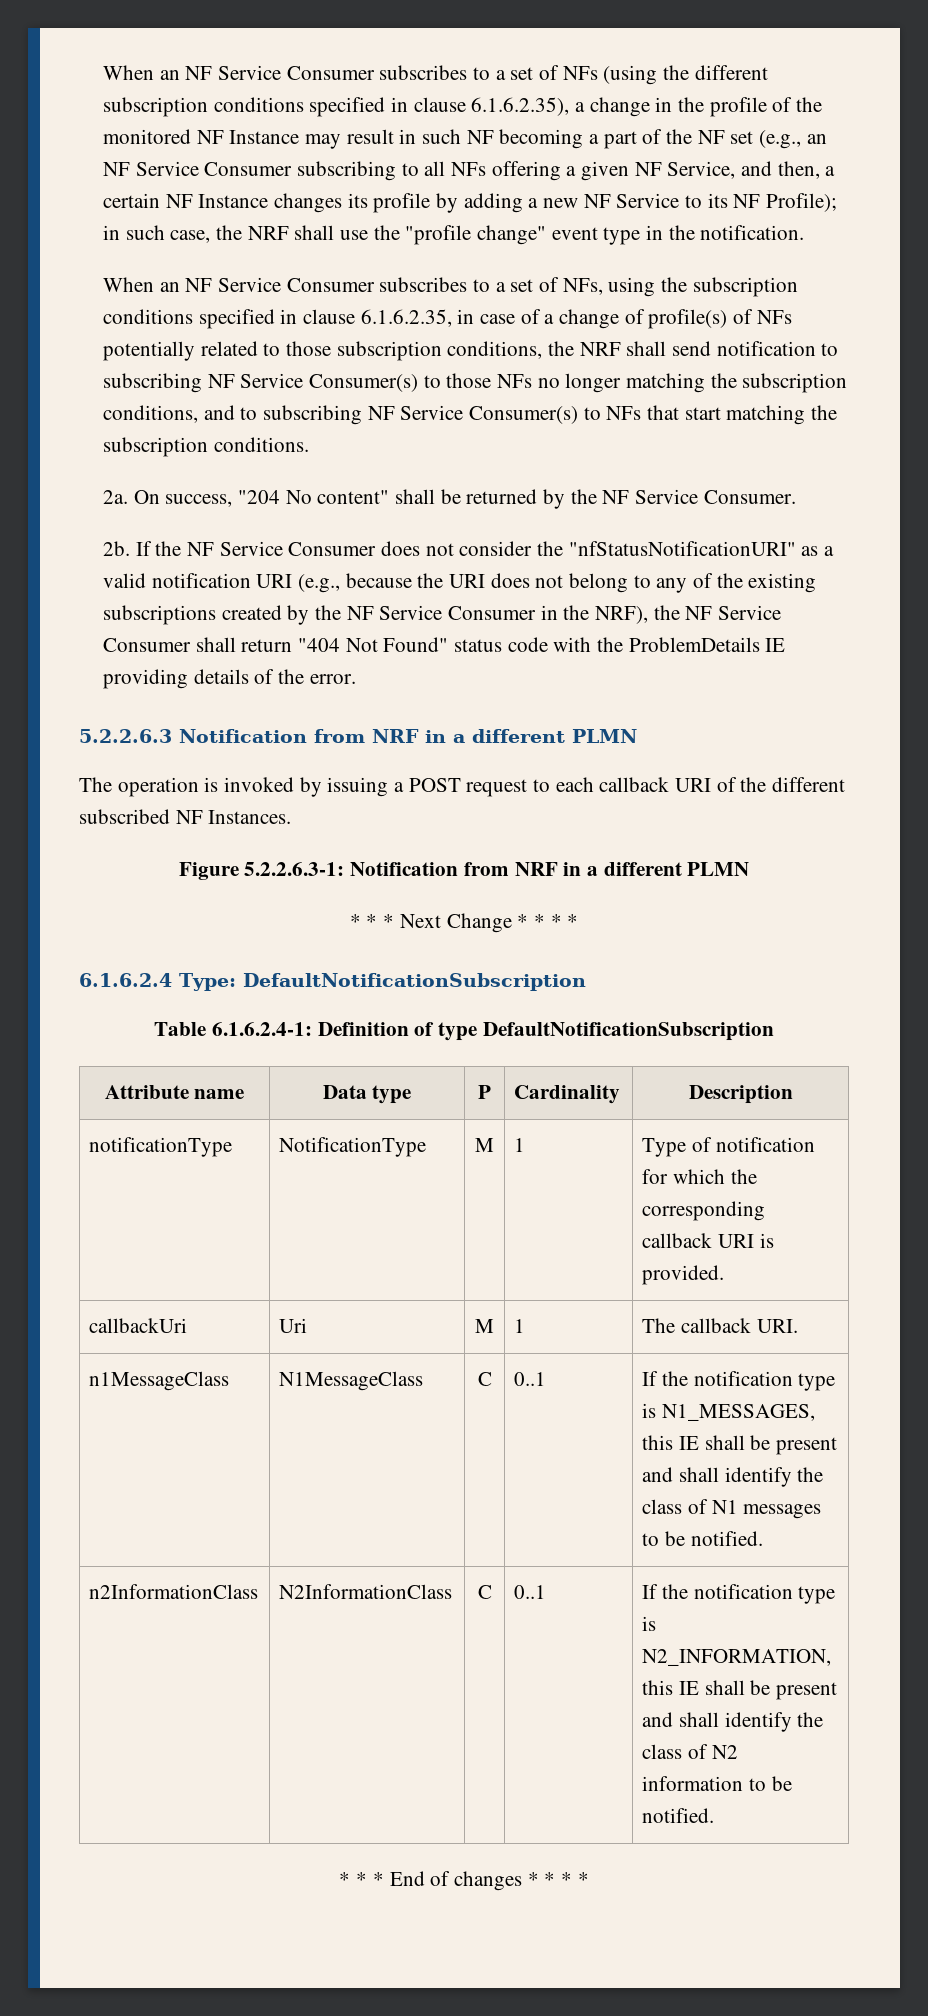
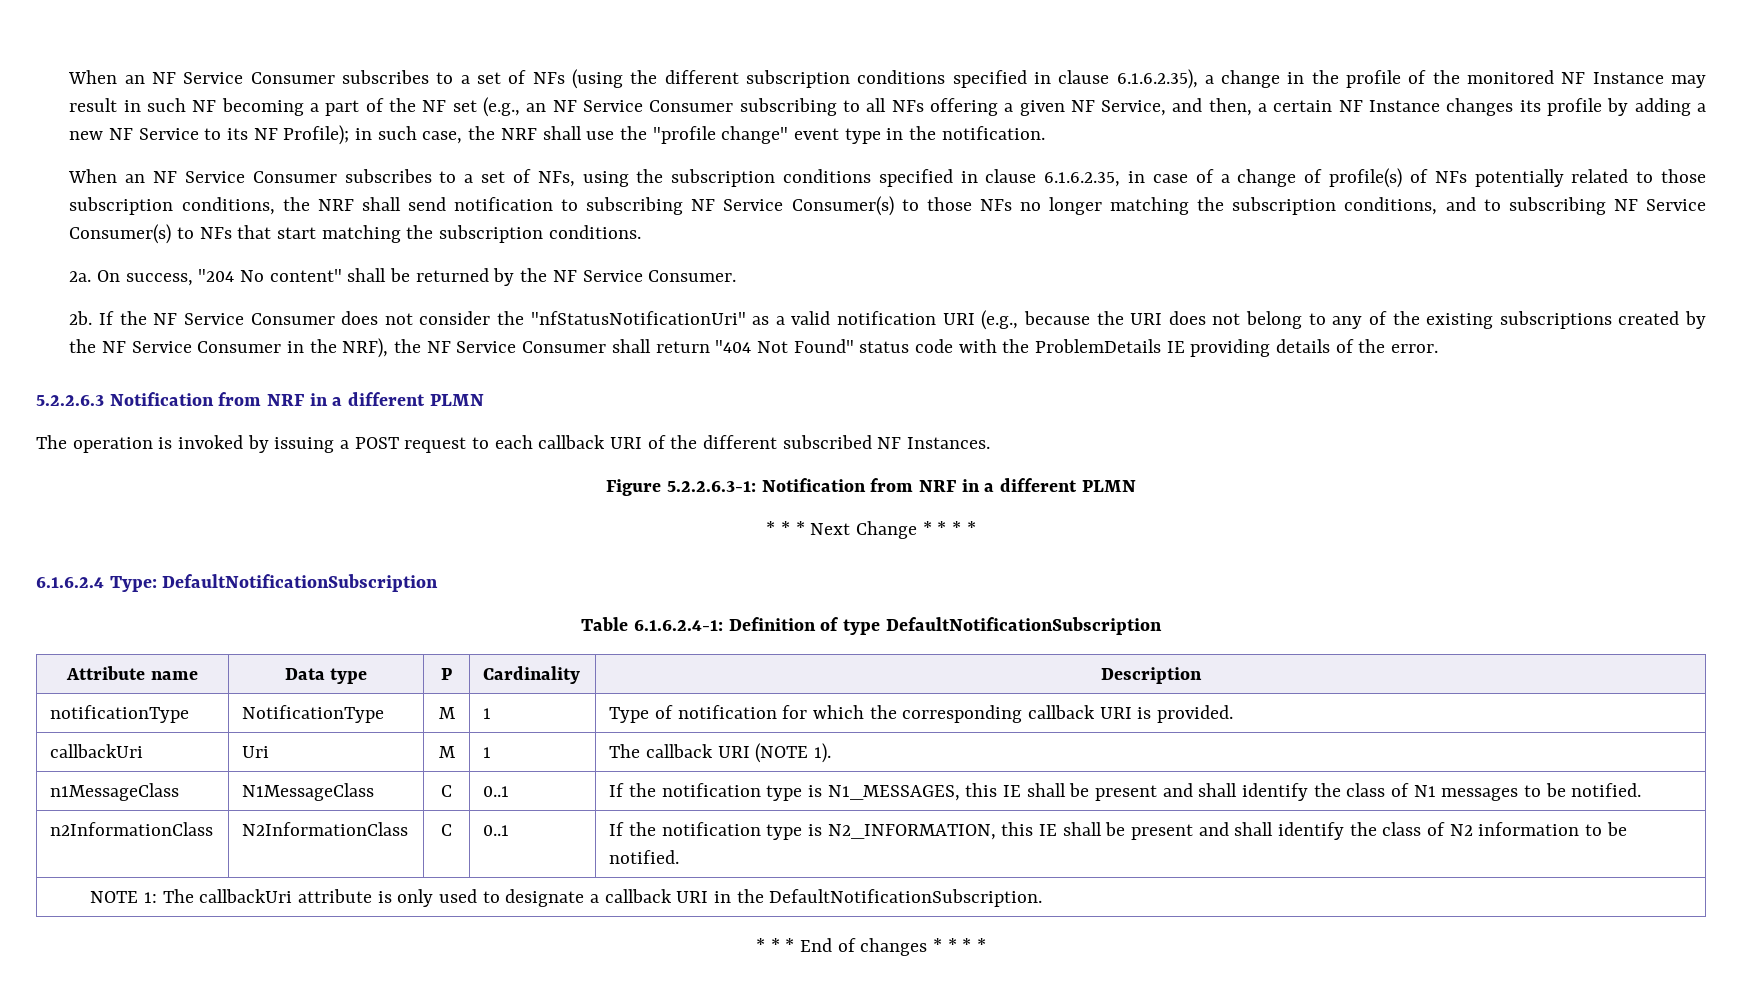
- If the NF Service Consumer does not consider the "nfStatusNotificationURI" as a valid notification URI (e.g., because the URI does not belong to any of the existing subscriptions created by the NF Service Consumer in the NRF), the NF Service Consumer shall return "404 Not Found" status code with the ProblemDetails IE providing details of the error.
+ If the NF Service Consumer does not consider the "nfStatusNotificationUri" as a valid notification URI (e.g., because the URI does not belong to any of the existing subscriptions created by the NF Service Consumer in the NRF), the NF Service Consumer shall return "404 Not Found" status code with the ProblemDetails IE providing details of the error.
- callbackUri | Uri | M | 1 | The callback URI.
+ callbackUri | Uri | M | 1 | The callback URI (NOTE 1).
+ NOTE 1: The callbackUri attribute is only used to designate a callback URI in the DefaultNotificationSubscription.

